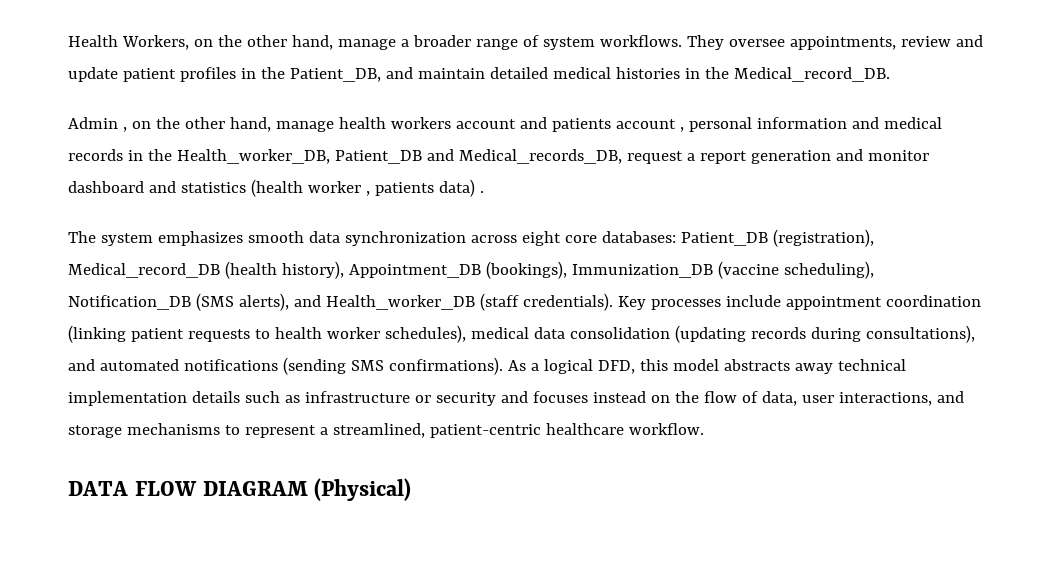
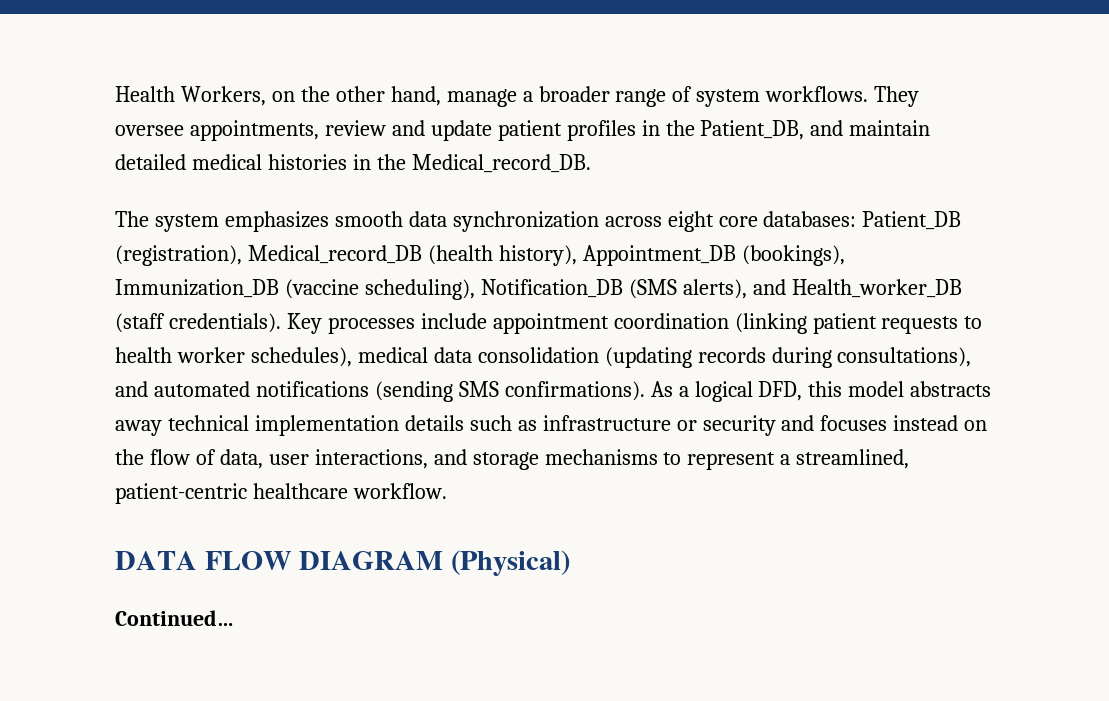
- Admin , on the other hand, manage health workers account and patients account , personal information and medical records in the Health_worker_DB, Patient_DB and Medical_records_DB, request a report generation and monitor dashboard and statistics (health worker , patients data) .
+ Continued…

